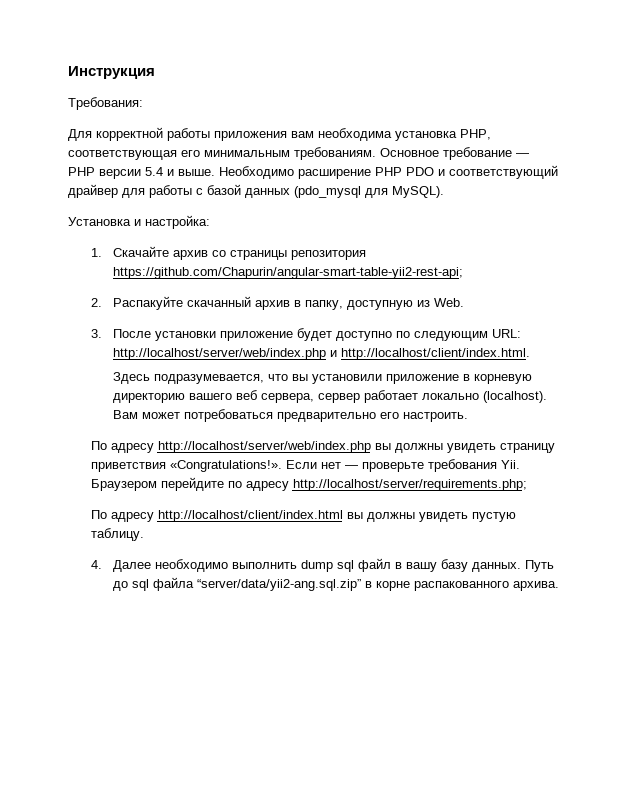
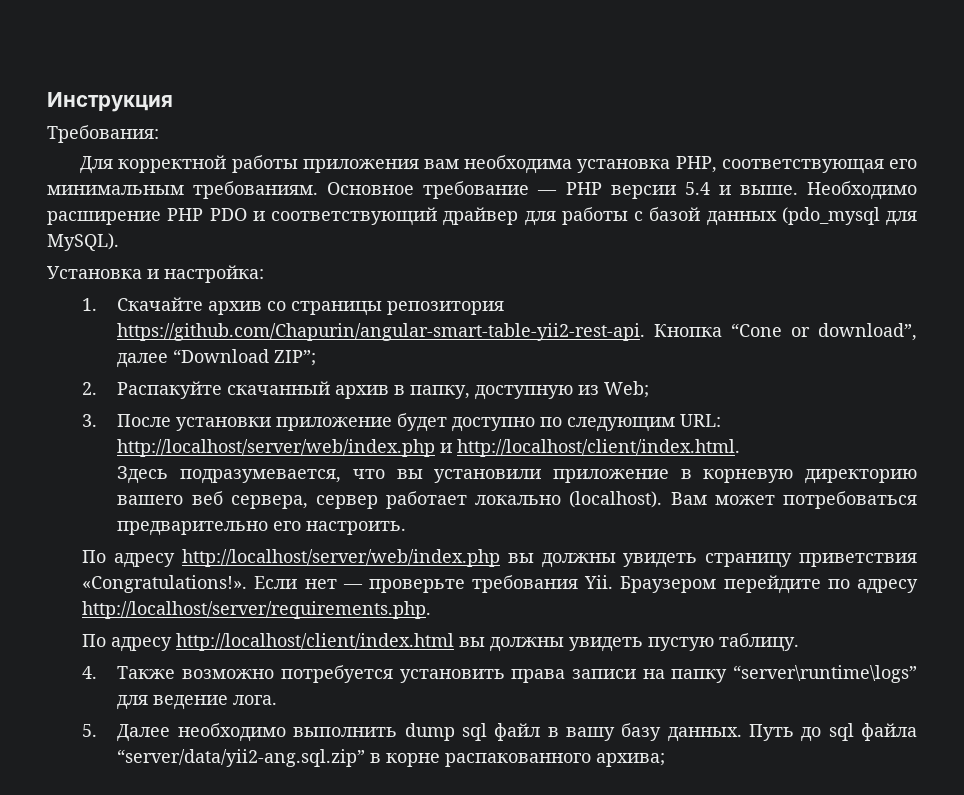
- 1. Скачайте архив со страницы репозитория https://github.com/Chapurin/angular-smart-table-yii2-rest-api;
+ 1. Скачайте архив со страницы репозитория https://github.com/Chapurin/angular-smart-table-yii2-rest-api. Кнопка “Cone or download”, далее “Download ZIP”;
- 2. Распакуйте скачанный архив в папку, доступную из Web.
+ 2. Распакуйте скачанный архив в папку, доступную из Web;
- Если нет — проверьте требования Yii. Браузером перейдите по адресу http://localhost/server/requirements.php;
+ Если нет — проверьте требования Yii. Браузером перейдите по адресу http://localhost/server/requirements.php.
- 4. Далее необходимо выполнить dump sql файл в вашу базу данных.
+ 4. Также возможно потребуется установить права записи на папку “server\runtime\logs” для ведение лога.
+ 5. Далее необходимо выполнить dump sql файл в вашу базу данных.
- Путь до sql файла “server/data/yii2-ang.sql.zip” в корне распакованного архива.
+ Путь до sql файла “server/data/yii2-ang.sql.zip” в корне распакованного архива;

